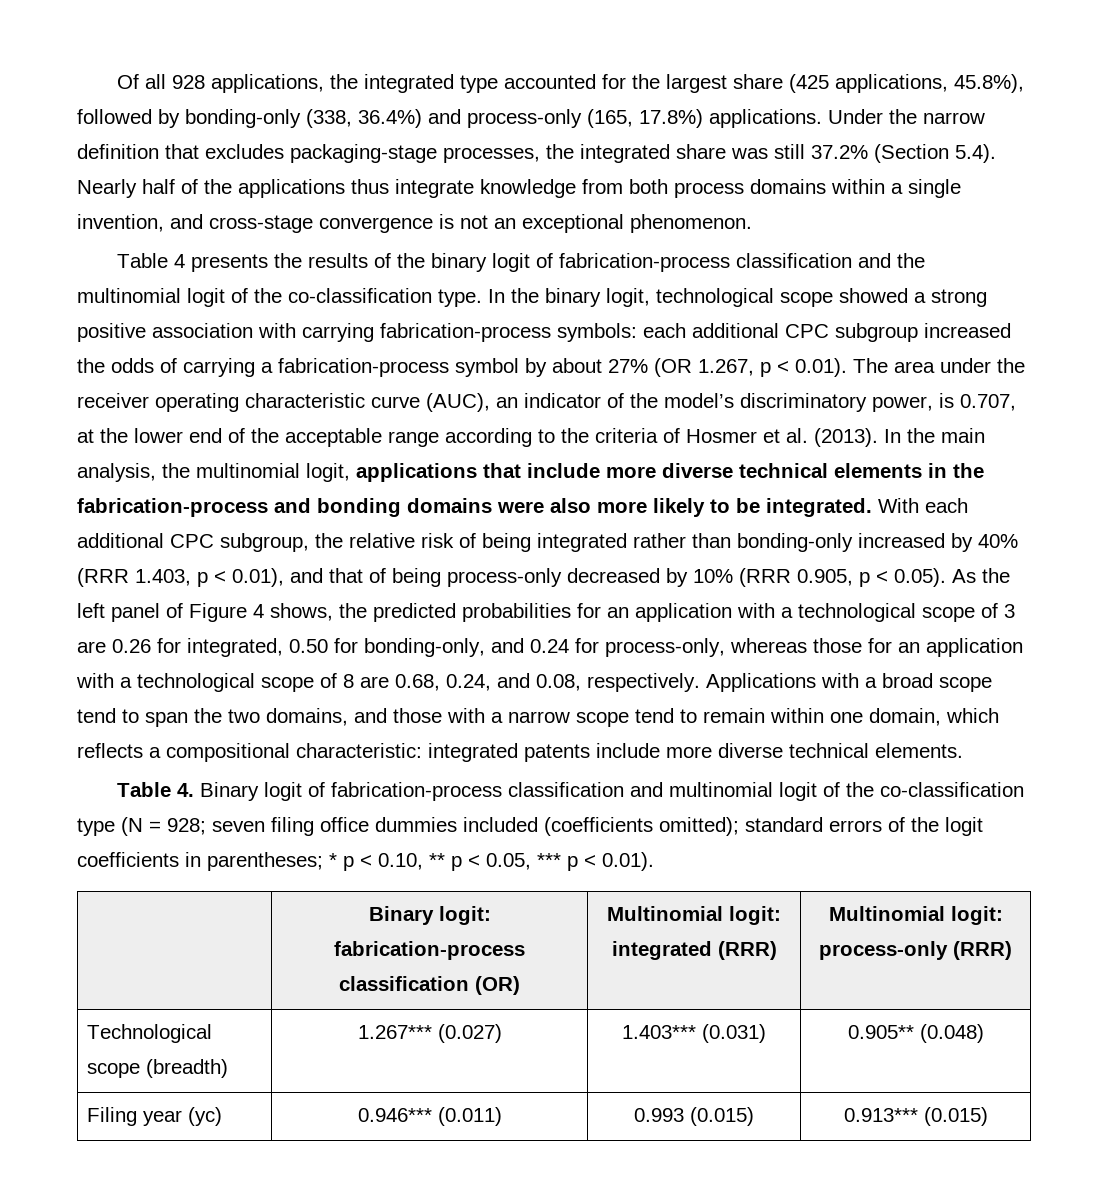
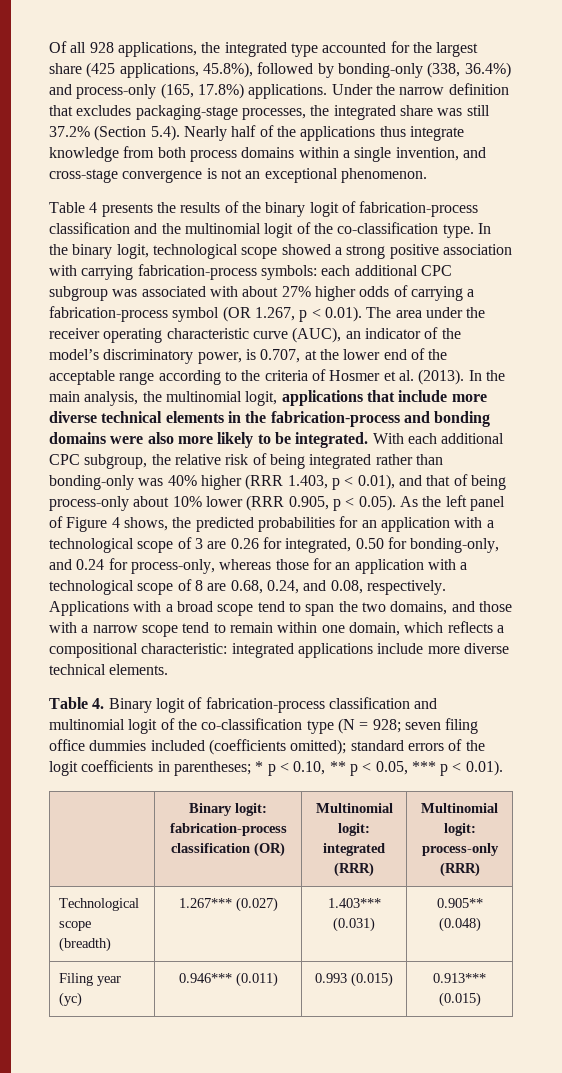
- each additional CPC subgroup increased the odds of carrying a fabrication-process symbol by about 27% (OR 1.267, p < 0.01). The area under the receiver operating characteristic curve (AUC), an indicator of the model’s discriminatory power, is 0.707, at the lower end of the acceptable range according to the criteria of Hosmer et al. (2013).
+ each additional CPC subgroup was associated with about 27% higher odds of carrying a fabrication-process symbol (OR 1.267, p < 0.01). The area under the receiver operating characteristic curve (AUC), an indicator of the model’s discriminatory power, is 0.707, at the lower end of the acceptable range according to the criteria of Hosmer et al. (2013).
- With each additional CPC subgroup, the relative risk of being integrated rather than bonding-only increased by 40% (RRR 1.403, p < 0.01), and that of being process-only decreased by 10% (RRR 0.905, p < 0.05). As the left panel of Figure 4 shows, the predicted probabilities for an application with a technological scope of 3 are 0.26 for integrated, 0.50 for bonding-only, and 0.24 for process-only, whereas those for an application with a technological scope of 8 are 0.68, 0.24, and 0.08, respectively.
+ With each additional CPC subgroup, the relative risk of being integrated rather than bonding-only was 40% higher (RRR 1.403, p < 0.01), and that of being process-only about 10% lower (RRR 0.905, p < 0.05). As the left panel of Figure 4 shows, the predicted probabilities for an application with a technological scope of 3 are 0.26 for integrated, 0.50 for bonding-only, and 0.24 for process-only, whereas those for an application with a technological scope of 8 are 0.68, 0.24, and 0.08, respectively.
- Applications with a broad scope tend to span the two domains, and those with a narrow scope tend to remain within one domain, which reflects a compositional characteristic: integrated patents include more diverse technical elements.
+ Applications with a broad scope tend to span the two domains, and those with a narrow scope tend to remain within one domain, which reflects a compositional characteristic: integrated applications include more diverse technical elements.

